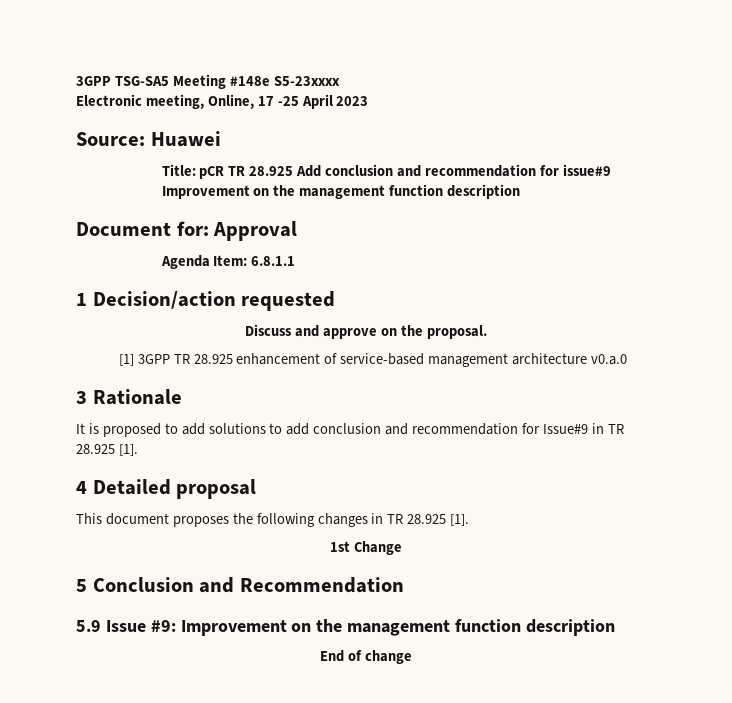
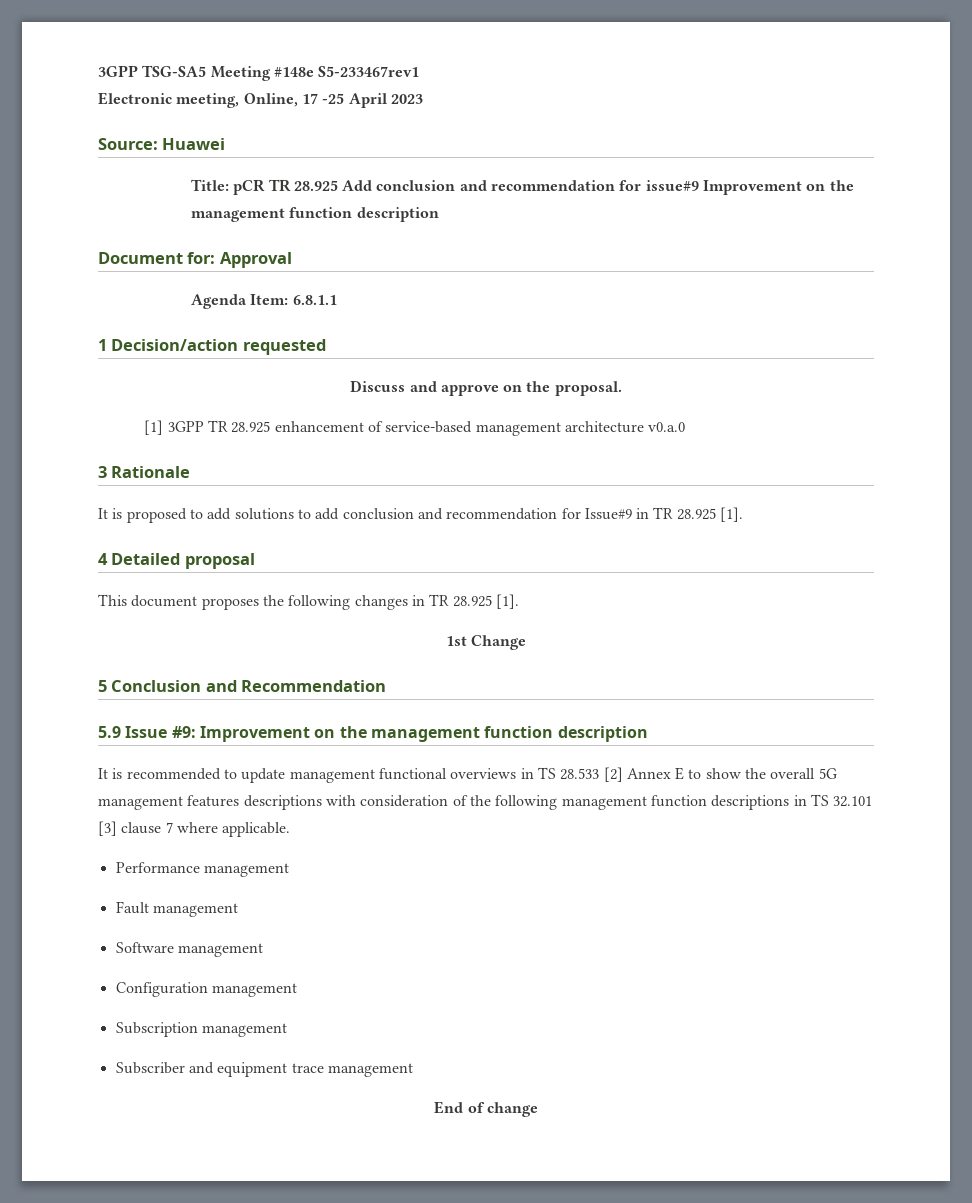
- 3GPP TSG-SA5 Meeting #148e S5-23xxxx
+ 3GPP TSG-SA5 Meeting #148e S5-233467rev1
+ It is recommended to update management functional overviews in TS 28.533 [2] Annex E to show the overall 5G management features descriptions with consideration of the following management function descriptions in TS 32.101 [3] clause 7 where applicable.
+ Performance management
+ Fault management
+ Software management
+ Configuration management
+ Subscription management
+ Subscriber and equipment trace management

